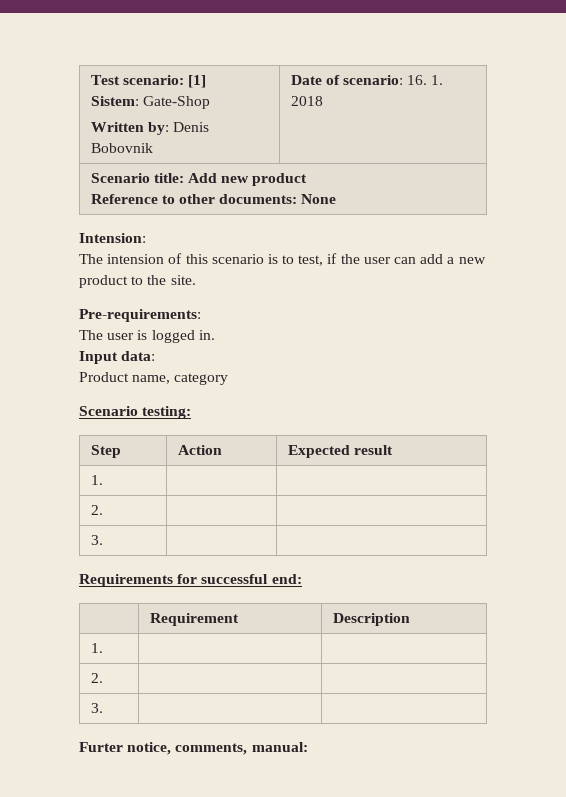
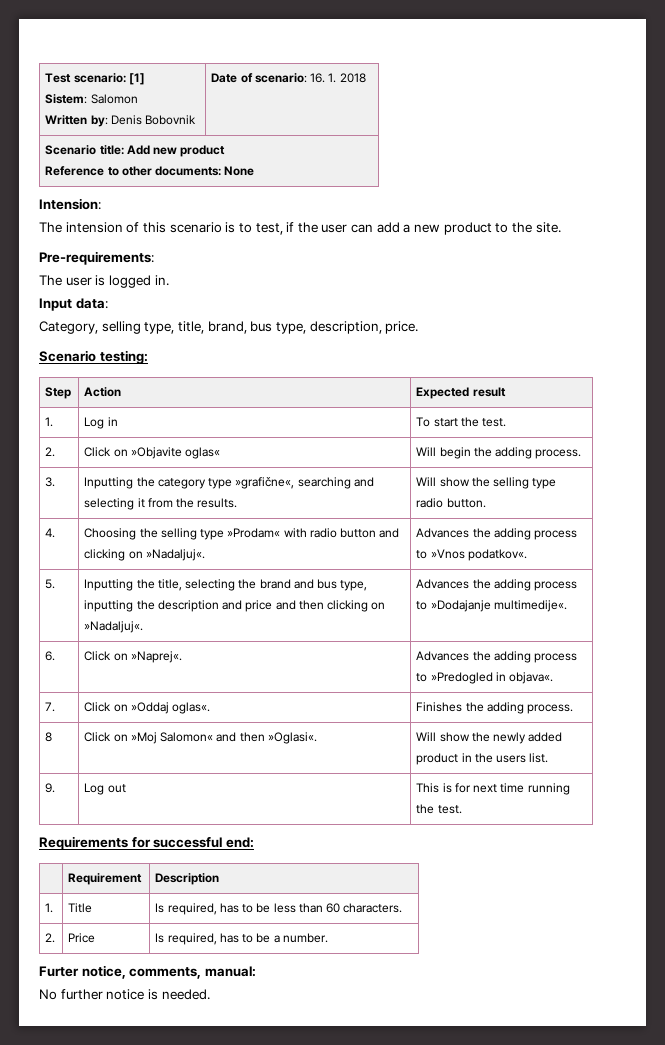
  Test scenario: [1]
- Sistem: Gate-Shop
+ Sistem: Salomon
- Product name, category
+ Category, selling type, title, brand, bus type, description, price.
  Step | Action | Expected result
- 1. | |
- 2. | |
- 3. | |
+ 1. | Log in | To start the test.
+ 2. | Click on »Objavite oglas« | Will begin the adding process.
+ 3. | Inputting the category type »grafične«, searching and selecting it from the results. | Will show the selling type radio button.
+ 4. | Choosing the selling type »Prodam« with radio button and clicking on »Nadaljuj«. | Advances the adding process to »Vnos podatkov«.
+ 5. | Inputting the title, selecting the brand and bus type, inputting the description and price and then clicking on »Nadaljuj«. | Advances the adding process to »Dodajanje multimedije«.
+ 6. | Click on »Naprej«. | Advances the adding process to »Predogled in objava«.
+ 7. | Click on »Oddaj oglas«. | Finishes the adding process.
+ 8 | Click on »Moj Salomon« and then »Oglasi«. | Will show the newly added product in the users list.
+ 9. | Log out | This is for next time running the test.
  | Requirement | Description
- 1. | |
- 2. | |
- 3. | |
+ 1. | Title | Is required, has to be less than 60 characters.
+ 2. | Price | Is required, has to be a number.
+ No further notice is needed.

